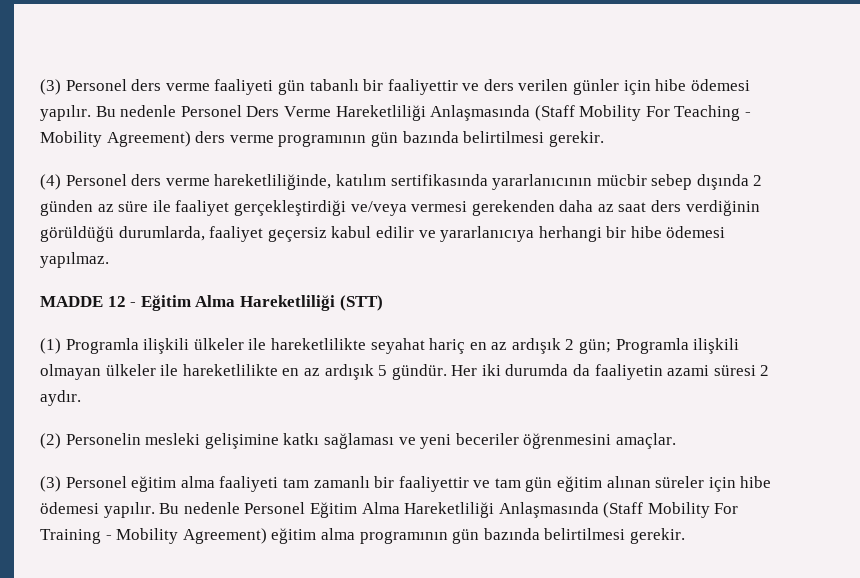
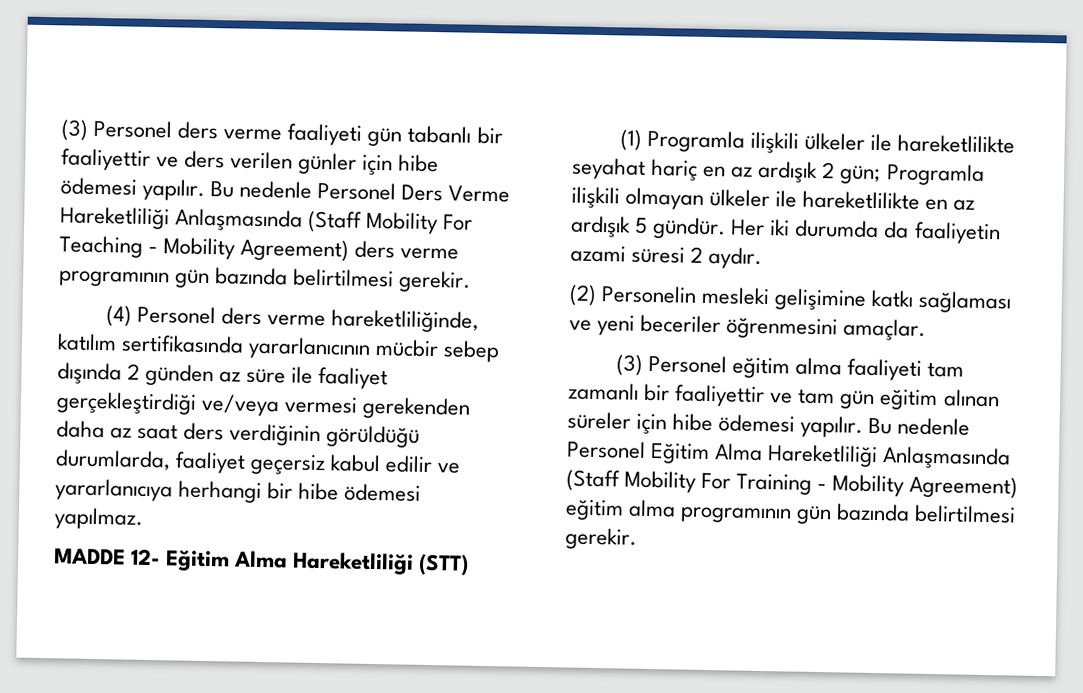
- MADDE 12 - Eğitim Alma Hareketliliği (STT)
+ MADDE 12- Eğitim Alma Hareketliliği (STT)

